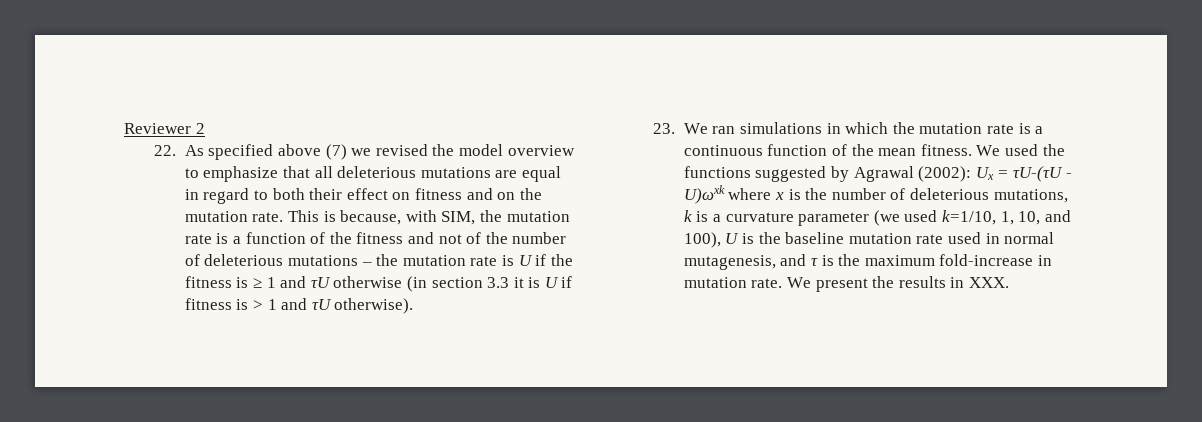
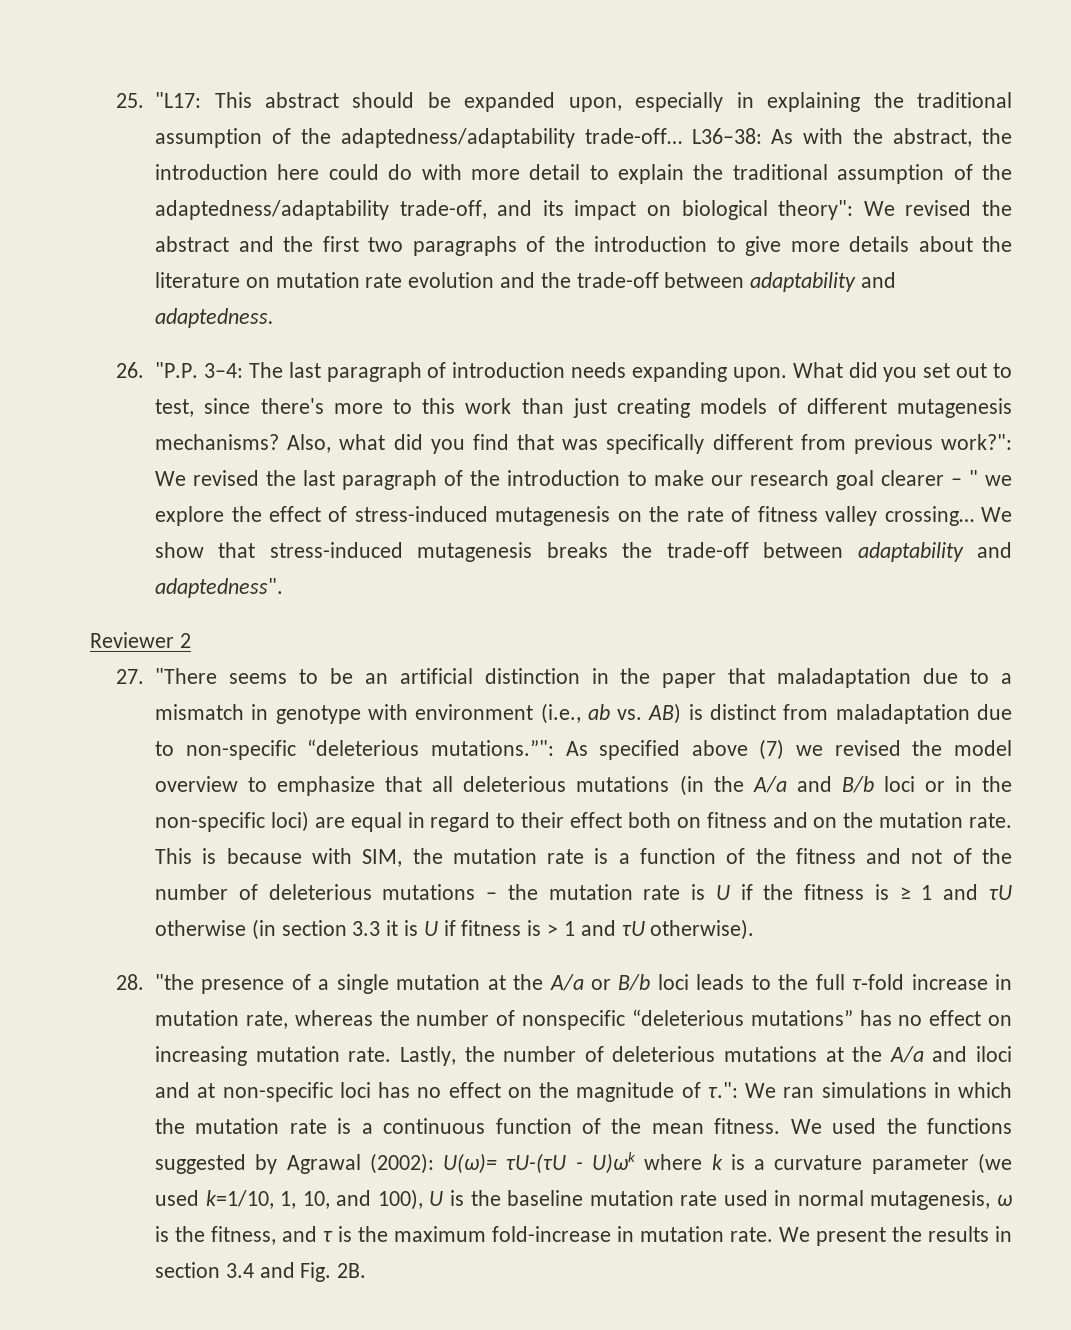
+ 25. "L17: This abstract should be expanded upon, especially in explaining the traditional assumption of the adaptedness/adaptability trade-off… L36–38: As with the abstract, the introduction here could do with more detail to explain the traditional assumption of the adaptedness/adaptability trade-off, and its impact on biological theory": We revised the abstract and the first two paragraphs of the introduction to give more details about the literature on mutation rate evolution and the trade-off between adaptability and adaptedness.
+ 26. "P.P. 3–4: The last paragraph of introduction needs expanding upon. What did you set out to test, since there's more to this work than just creating models of different mutagenesis mechanisms? Also, what did you find that was specifically different from previous work?": We revised the last paragraph of the introduction to make our research goal clearer – " we explore the effect of stress-induced mutagenesis on the rate of fitness valley crossing… We show that stress-induced mutagenesis breaks the trade-off between adaptability and adaptedness".
  Reviewer 2
- 22. As specified above (7) we revised the model overview to emphasize that all deleterious mutations are equal in regard to both their effect on fitness and on the mutation rate.
+ 27. "There seems to be an artificial distinction in the paper that maladaptation due to a mismatch in genotype with environment (i.e., ab vs. AB) is distinct from maladaptation due to non-specific “deleterious mutations.”": As specified above (7) we revised the model overview to emphasize that all deleterious mutations (in the A/a and B/b loci or in the non-specific loci) are equal in regard to their effect both on fitness and on the mutation rate.
- This is because, with SIM, the mutation rate is a function of the fitness and not of the number of deleterious mutations – the mutation rate is U if the fitness is ≥ 1 and τU otherwise (in section 3.3 it is U if fitness is > 1 and τU otherwise).
+ This is because with SIM, the mutation rate is a function of the fitness and not of the number of deleterious mutations – the mutation rate is U if the fitness is ≥ 1 and τU otherwise (in section 3.3 it is U if fitness is > 1 and τU otherwise).
- 23. We ran simulations in which the mutation rate is a continuous function of the mean fitness.
+ 28. "the presence of a single mutation at the A/a or B/b loci leads to the full τ‐fold increase in mutation rate, whereas the number of nonspecific “deleterious mutations” has no effect on increasing mutation rate. Lastly, the number of deleterious mutations at the A/a and iloci and at non-specific loci has no effect on the magnitude of τ.": We ran simulations in which the mutation rate is a continuous function of the mean fitness.
- We used the functions suggested by Agrawal (2002): Ux = τU-(τU - U)ωxk where x is the number of deleterious mutations, k is a curvature parameter (we used k=1/10, 1, 10, and 100), U is the baseline mutation rate used in normal mutagenesis, and τ is the maximum fold-increase in mutation rate.
+ We used the functions suggested by Agrawal (2002): U(ω)= τU-(τU - U)ωk where k is a curvature parameter (we used k=1/10, 1, 10, and 100), U is the baseline mutation rate used in normal mutagenesis, ω is the fitness, and τ is the maximum fold-increase in mutation rate.
- We present the results in XXX.
+ We present the results in section 3.4 and Fig. 2B.

